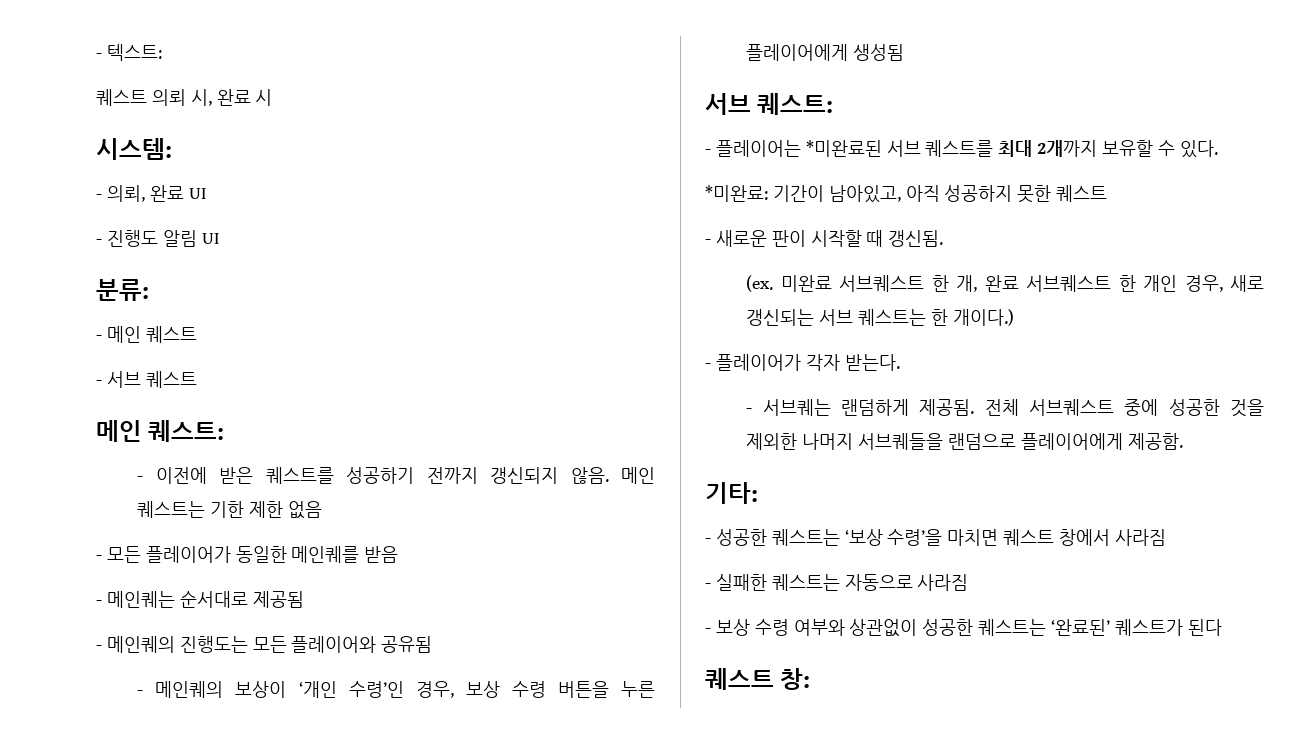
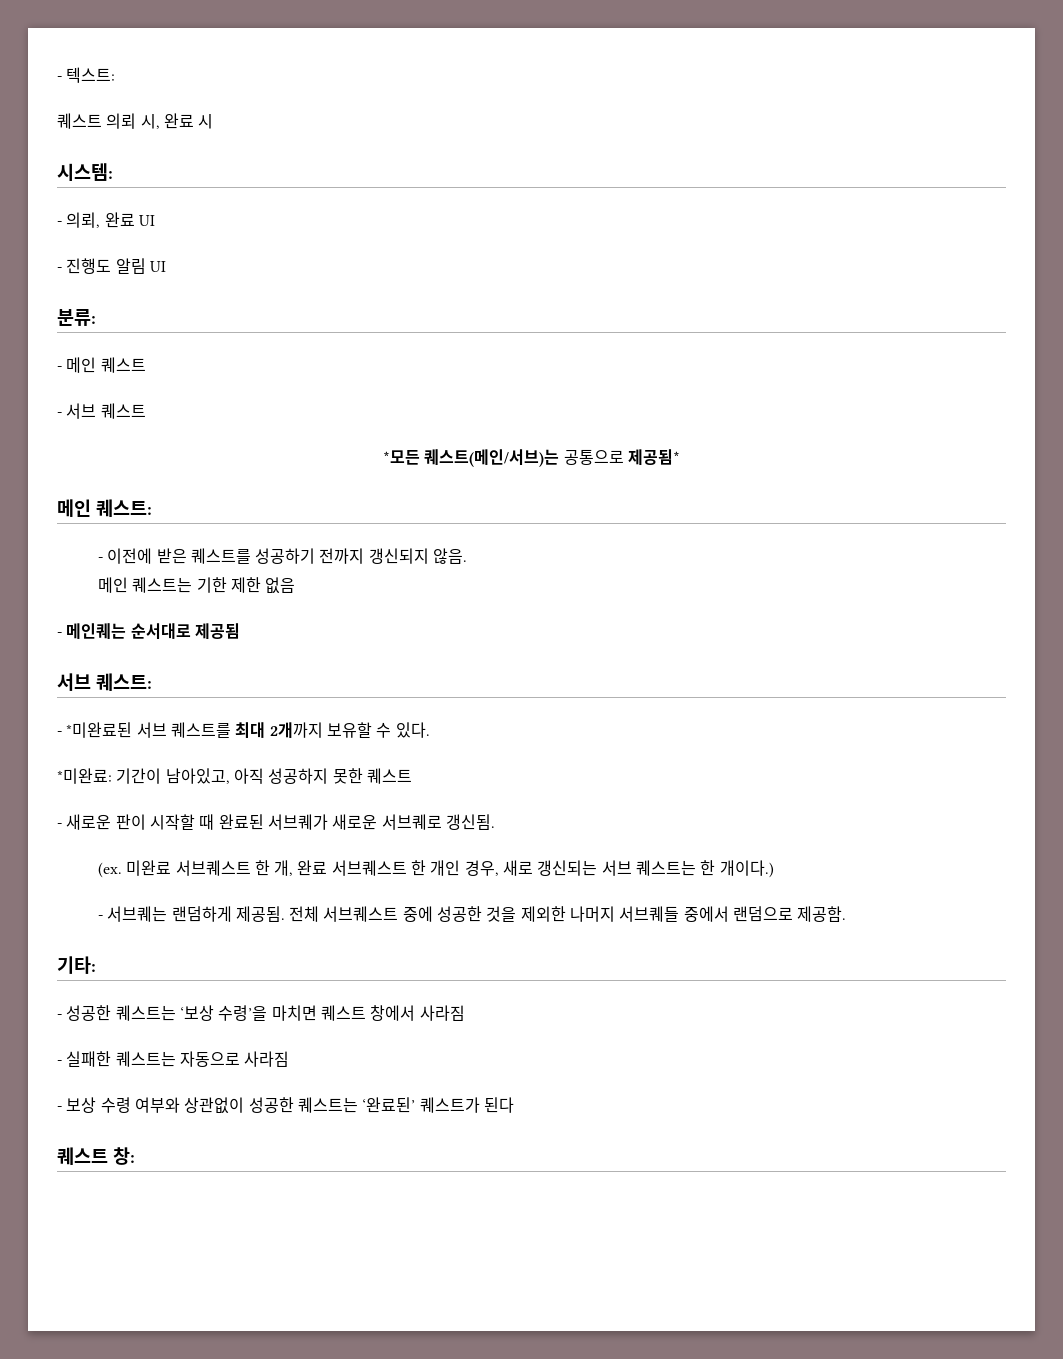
+ *모든 퀘스트(메인/서브)는 공통으로 제공됨*
- - 이전에 받은 퀘스트를 성공하기 전까지 갱신되지 않음. 메인 퀘스트는 기한 제한 없음
+ - 이전에 받은 퀘스트를 성공하기 전까지 갱신되지 않음.
+ 메인 퀘스트는 기한 제한 없음
- - 모든 플레이어가 동일한 메인퀘를 받음
  - 메인퀘는 순서대로 제공됨
- - 메인퀘의 진행도는 모든 플레이어와 공유됨
- - 메인퀘의 보상이 ‘개인 수령’인 경우, 보상 수령 버튼을 누른 플레이어에게 생성됨
- - 플레이어는 *미완료된 서브 퀘스트를 최대 2개까지 보유할 수 있다.
+ - *미완료된 서브 퀘스트를 최대 2개까지 보유할 수 있다.
- - 새로운 판이 시작할 때 갱신됨.
+ - 새로운 판이 시작할 때 완료된 서브퀘가 새로운 서브퀘로 갱신됨.
- - 플레이어가 각자 받는다.
- 전체 서브퀘스트 중에 성공한 것을 제외한 나머지 서브퀘들을 랜덤으로 플레이어에게 제공함.
+ 전체 서브퀘스트 중에 성공한 것을 제외한 나머지 서브퀘들 중에서 랜덤으로 제공함.

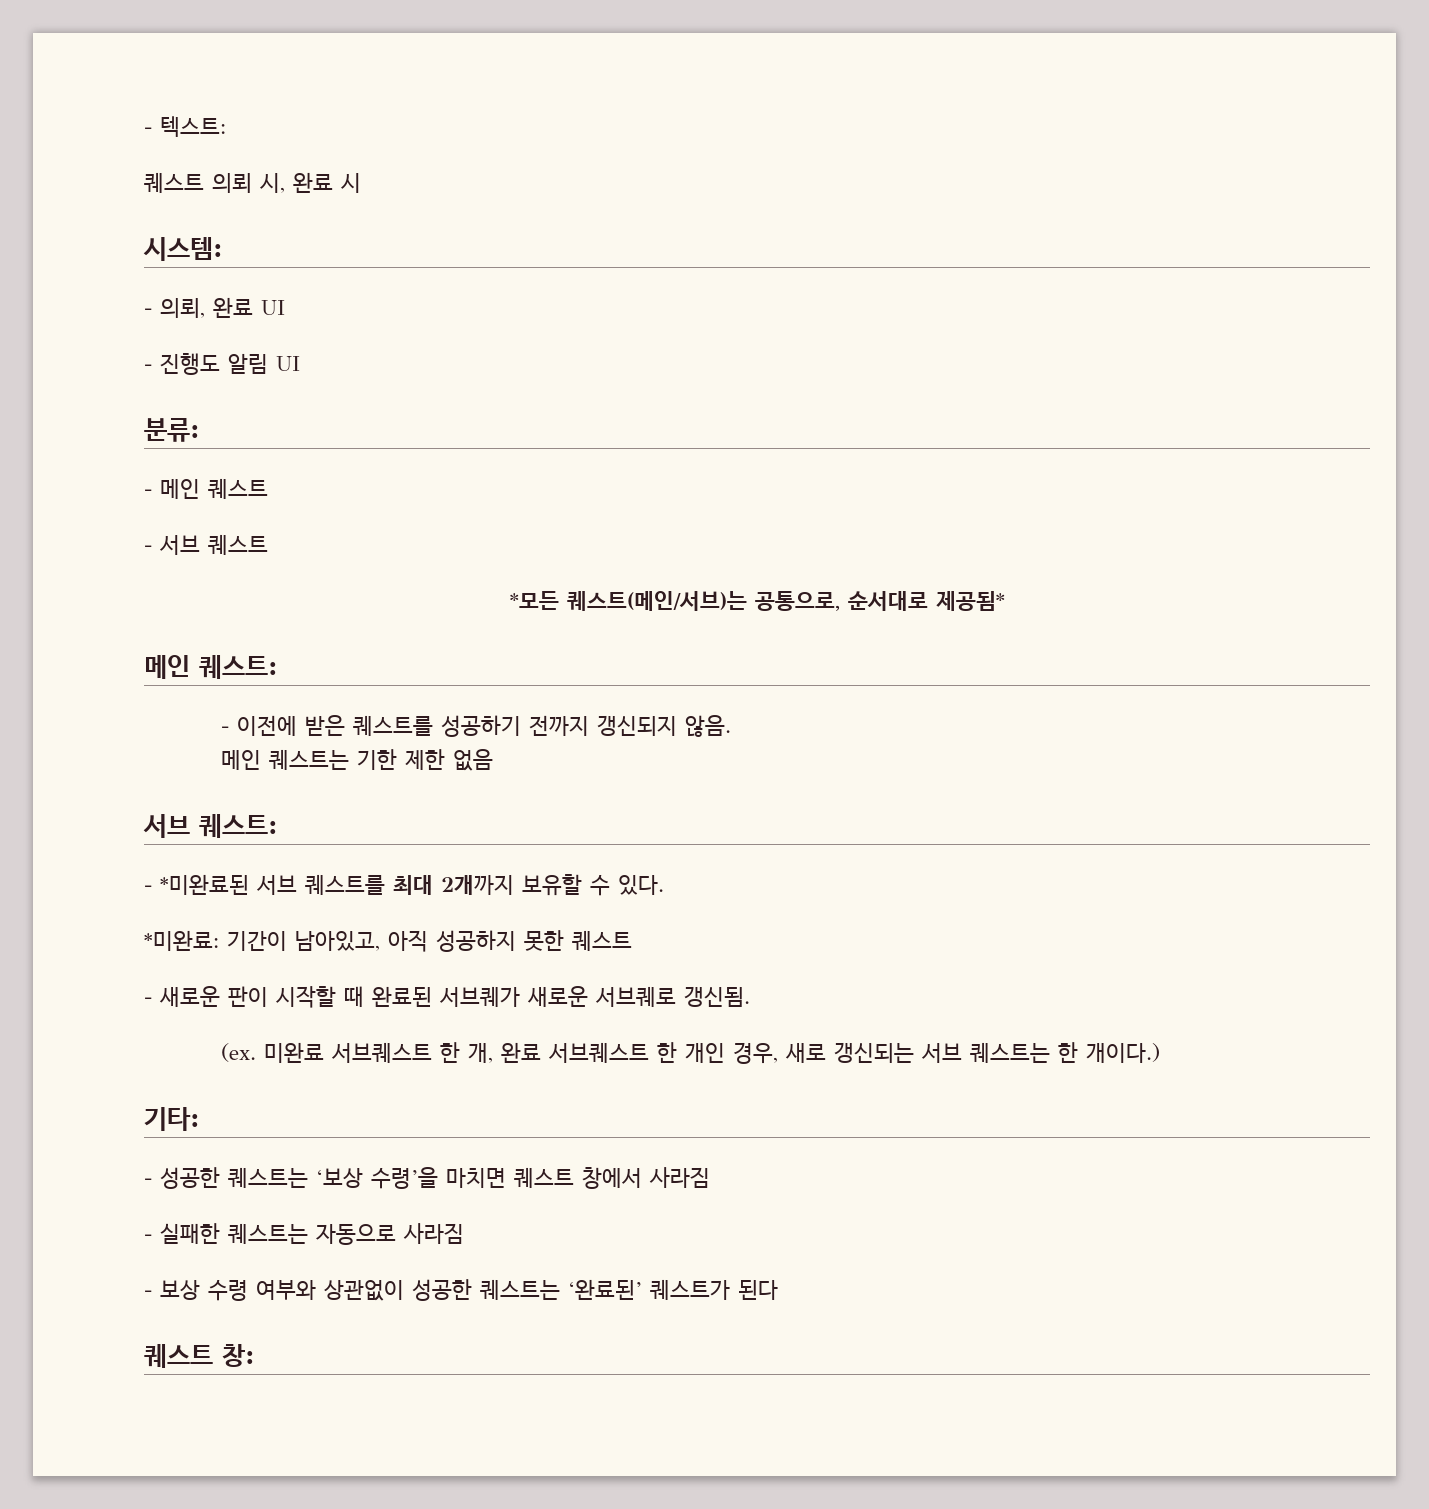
- *모든 퀘스트(메인/서브)는 공통으로 제공됨*
+ *모든 퀘스트(메인/서브)는 공통으로, 순서대로 제공됨*
- - 메인퀘는 순서대로 제공됨
- - 서브퀘는 랜덤하게 제공됨. 전체 서브퀘스트 중에 성공한 것을 제외한 나머지 서브퀘들 중에서 랜덤으로 제공함.

